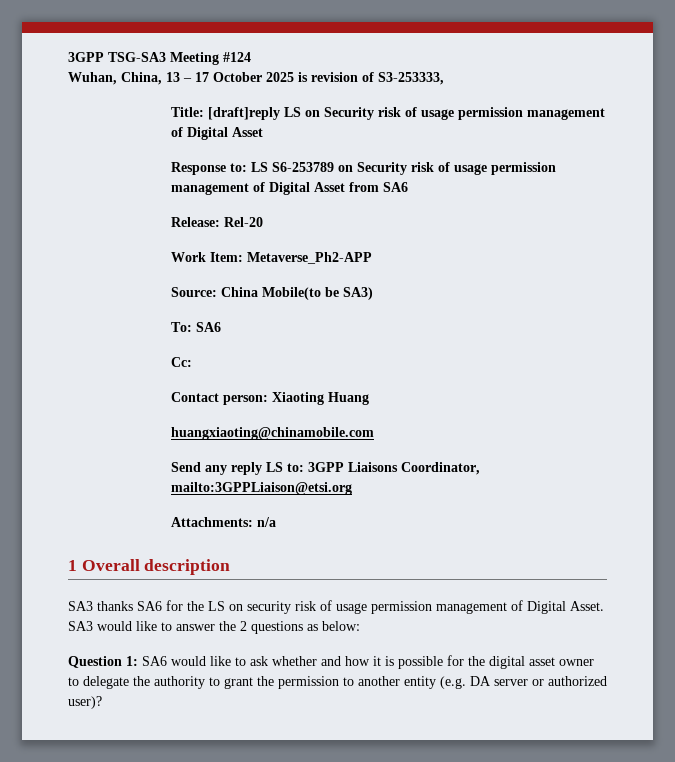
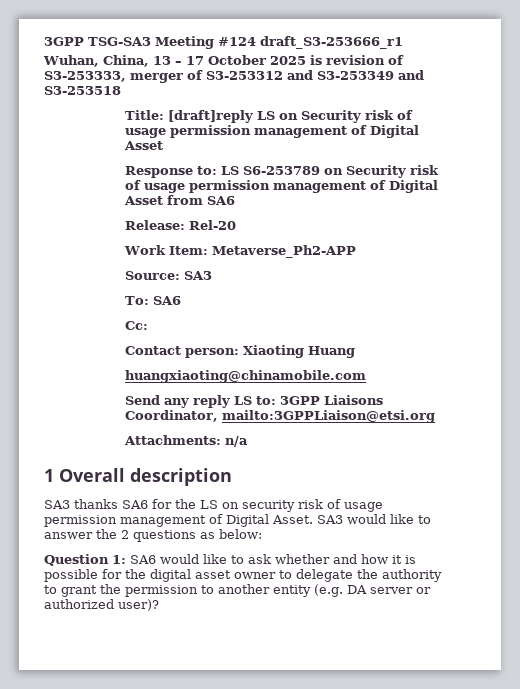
- 3GPP TSG-SA3 Meeting #124
+ 3GPP TSG-SA3 Meeting #124 draft_S3-253666_r1
- Wuhan, China, 13 – 17 October 2025 is revision of S3-253333,
+ Wuhan, China, 13 – 17 October 2025 is revision of S3-253333, merger of S3-253312 and S3-253349 and S3-253518
- Source: China Mobile(to be SA3)
+ Source: SA3

